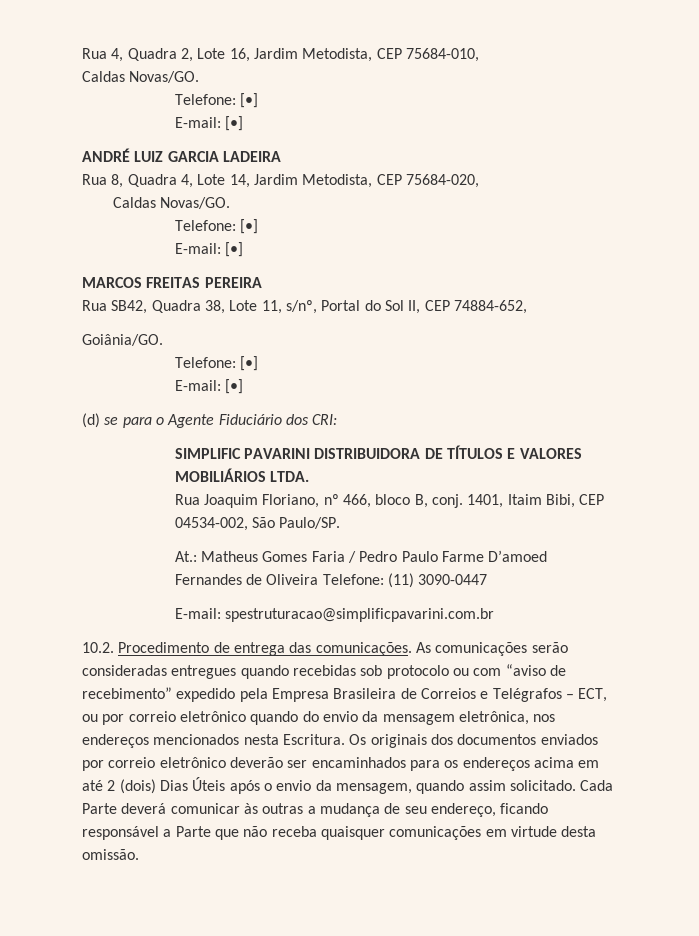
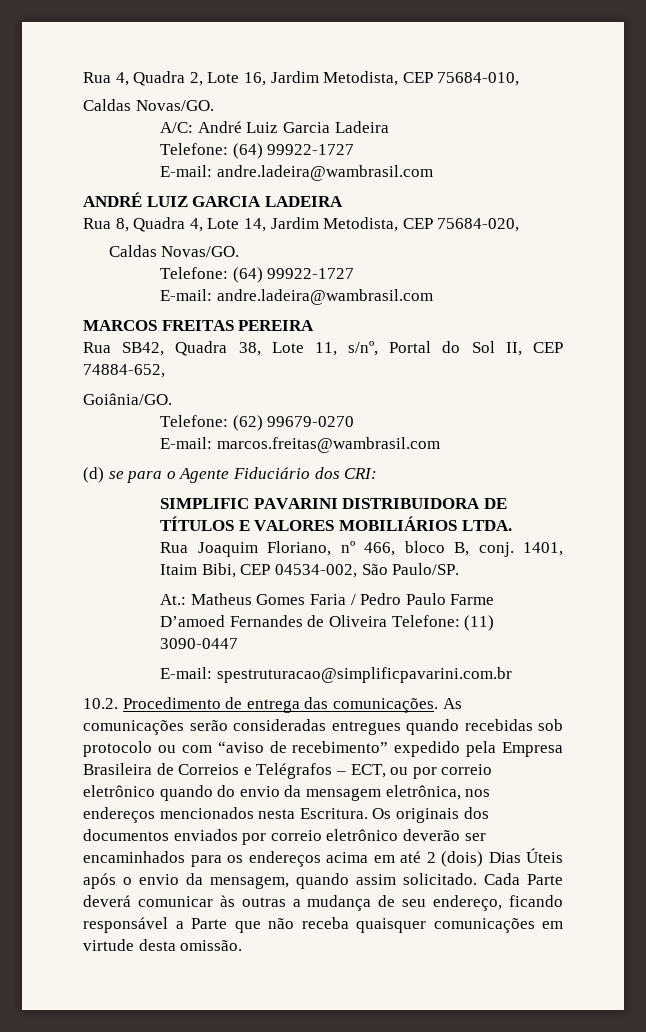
  Rua 4, Quadra 2, Lote 16, Jardim Metodista, CEP 75684-010,
  Caldas Novas/GO.
- Telefone: [•]
- E-mail: [•]
+ A/C: André Luiz Garcia Ladeira
+ Telefone: (64) 99922-1727
+ E-mail: andre.ladeira@wambrasil.com
  Rua 8, Quadra 4, Lote 14, Jardim Metodista, CEP 75684-020,
  Caldas Novas/GO.
- Telefone: [•]
- E-mail: [•]
+ Telefone: (64) 99922-1727
+ E-mail: andre.ladeira@wambrasil.com
  Goiânia/GO.
- Telefone: [•]
- E-mail: [•]
+ Telefone: (62) 99679-0270
+ E-mail: marcos.freitas@wambrasil.com

